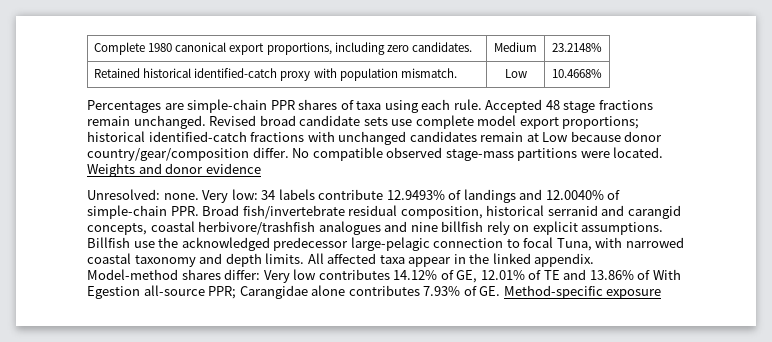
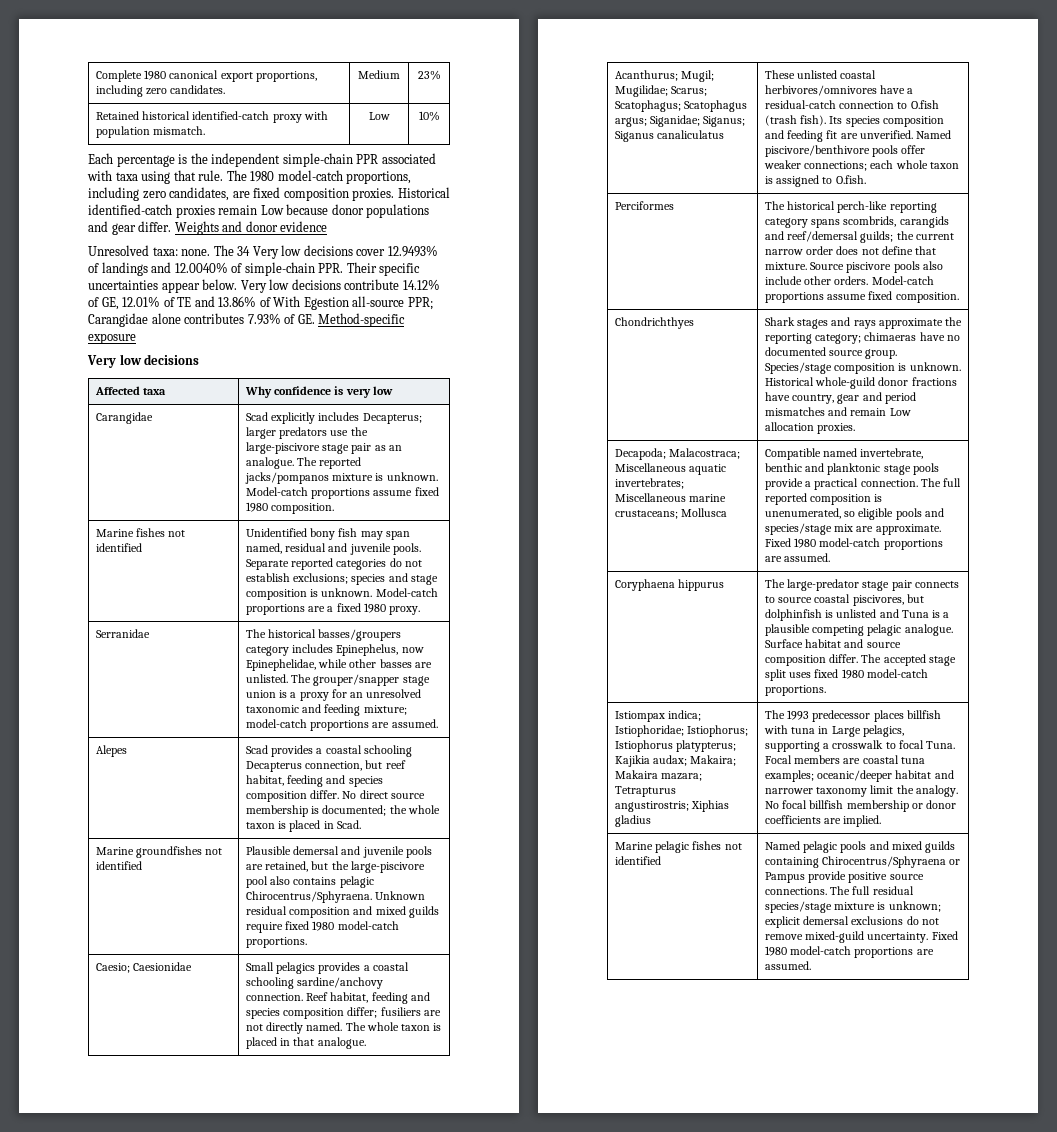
- Complete 1980 canonical export proportions, including zero candidates. | Medium | 23.2148%
+ Complete 1980 canonical export proportions, including zero candidates. | Medium | 23%
- Retained historical identified-catch proxy with population mismatch. | Low | 10.4668%
- Percentages are simple-chain PPR shares of taxa using each rule. Accepted 48 stage fractions remain unchanged. Revised broad candidate sets use complete model export proportions; historical identified-catch fractions with unchanged candidates remain at Low because donor country/gear/composition differ. No compatible observed stage-mass partitions were located. Weights and donor evidence
- Unresolved: none. Very low: 34 labels contribute 12.9493% of landings and 12.0040% of simple-chain PPR. Broad fish/invertebrate residual composition, historical serranid and carangid concepts, coastal herbivore/trashfish analogues and nine billfish rely on explicit assumptions. Billfish use the acknowledged predecessor large-pelagic connection to focal Tuna, with narrowed coastal taxonomy and depth limits. All affected taxa appear in the linked appendix. Model-method shares differ: Very low contributes 14.12% of GE, 12.01% of TE and 13.86% of With Egestion all-source PPR; Carangidae alone contributes 7.93% of GE. Method-specific exposure
+ Retained historical identified-catch proxy with population mismatch. | Low | 10%
+ Each percentage is the independent simple-chain PPR associated with taxa using that rule. The 1980 model-catch proportions, including zero candidates, are fixed composition proxies. Historical identified-catch proxies remain Low because donor populations and gear differ. Weights and donor evidence
+ Unresolved taxa: none. The 34 Very low decisions cover 12.9493% of landings and 12.0040% of simple-chain PPR. Their specific uncertainties appear below. Very low decisions contribute 14.12% of GE, 12.01% of TE and 13.86% of With Egestion all-source PPR; Carangidae alone contributes 7.93% of GE. Method-specific exposure
+ Very low decisions
+ Affected taxa | Why confidence is very low
+ Carangidae | Scad explicitly includes Decapterus; larger predators use the large-piscivore stage pair as an analogue. The reported jacks/pompanos mixture is unknown. Model-catch proportions assume fixed 1980 composition.
+ Marine fishes not identified | Unidentified bony fish may span named, residual and juvenile pools. Separate reported categories do not establish exclusions; species and stage composition is unknown. Model-catch proportions are a fixed 1980 proxy.
+ Serranidae | The historical basses/groupers category includes Epinephelus, now Epinephelidae, while other basses are unlisted. The grouper/snapper stage union is a proxy for an unresolved taxonomic and feeding mixture; model-catch proportions are assumed.
+ Alepes | Scad provides a coastal schooling Decapterus connection, but reef habitat, feeding and species composition differ. No direct source membership is documented; the whole taxon is placed in Scad.
+ Marine groundfishes not identified | Plausible demersal and juvenile pools are retained, but the large-piscivore pool also contains pelagic Chirocentrus/Sphyraena. Unknown residual composition and mixed guilds require fixed 1980 model-catch proportions.
+ Caesio; Caesionidae | Small pelagics provides a coastal schooling sardine/anchovy connection. Reef habitat, feeding and species composition differ; fusiliers are not directly named. The whole taxon is placed in that analogue.
+ Acanthurus; Mugil; Mugilidae; Scarus; Scatophagus; Scatophagus argus; Siganidae; Siganus; Siganus canaliculatus | These unlisted coastal herbivores/omnivores have a residual-catch connection to O.fish (trash fish). Its species composition and feeding fit are unverified. Named piscivore/benthivore pools offer weaker connections; each whole taxon is assigned to O.fish.
+ Perciformes | The historical perch-like reporting category spans scombrids, carangids and reef/demersal guilds; the current narrow order does not define that mixture. Source piscivore pools also include other orders. Model-catch proportions assume fixed composition.
+ Chondrichthyes | Shark stages and rays approximate the reporting category; chimaeras have no documented source group. Species/stage composition is unknown. Historical whole-guild donor fractions have country, gear and period mismatches and remain Low allocation proxies.
+ Decapoda; Malacostraca; Miscellaneous aquatic invertebrates; Miscellaneous marine crustaceans; Mollusca | Compatible named invertebrate, benthic and planktonic stage pools provide a practical connection. The full reported composition is unenumerated, so eligible pools and species/stage mix are approximate. Fixed 1980 model-catch proportions are assumed.
+ Coryphaena hippurus | The large-predator stage pair connects to source coastal piscivores, but dolphinfish is unlisted and Tuna is a plausible competing pelagic analogue. Surface habitat and source composition differ. The accepted stage split uses fixed 1980 model-catch proportions.
+ Istiompax indica; Istiophoridae; Istiophorus; Istiophorus platypterus; Kajikia audax; Makaira; Makaira mazara; Tetrapturus angustirostris; Xiphias gladius | The 1993 predecessor places billfish with tuna in Large pelagics, supporting a crosswalk to focal Tuna. Focal members are coastal tuna examples; oceanic/deeper habitat and narrower taxonomy limit the analogy. No focal billfish membership or donor coefficients are implied.
+ Marine pelagic fishes not identified | Named pelagic pools and mixed guilds containing Chirocentrus/Sphyraena or Pampus provide positive source connections. The full residual species/stage mixture is unknown; explicit demersal exclusions do not remove mixed-guild uncertainty. Fixed 1980 model-catch proportions are assumed.

